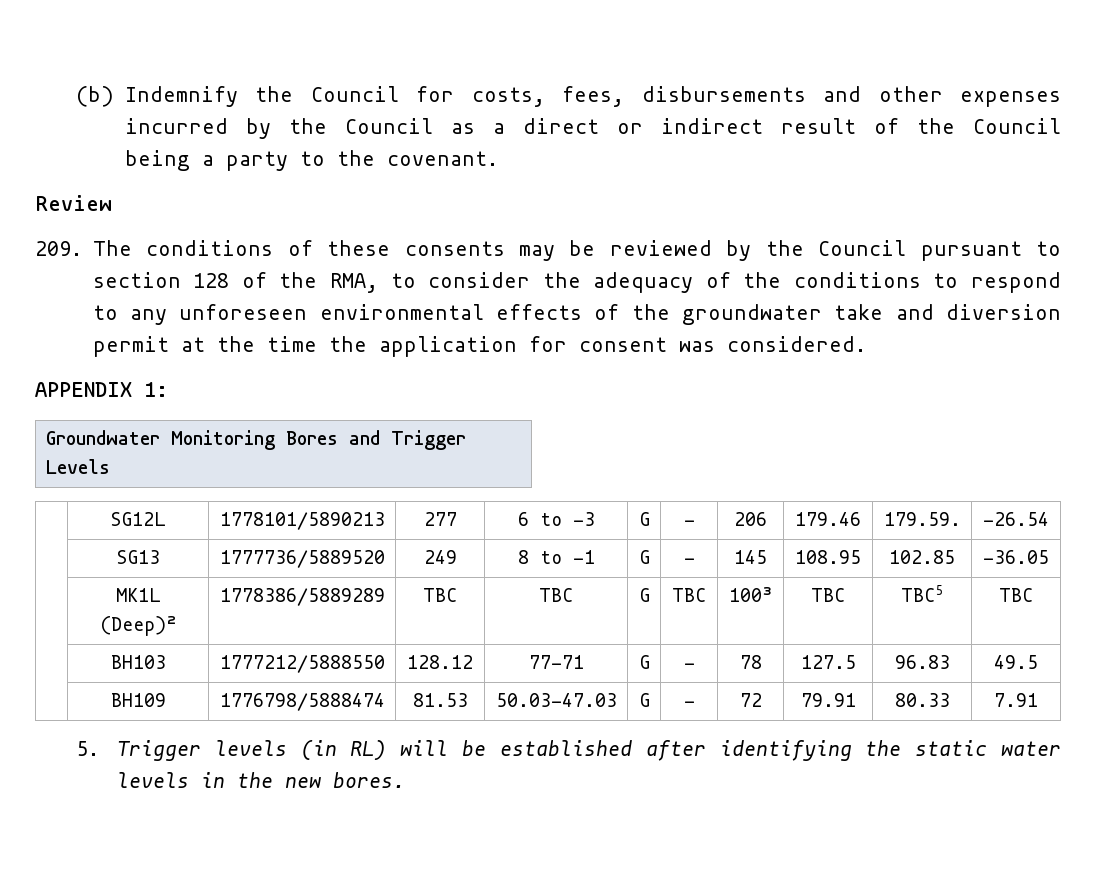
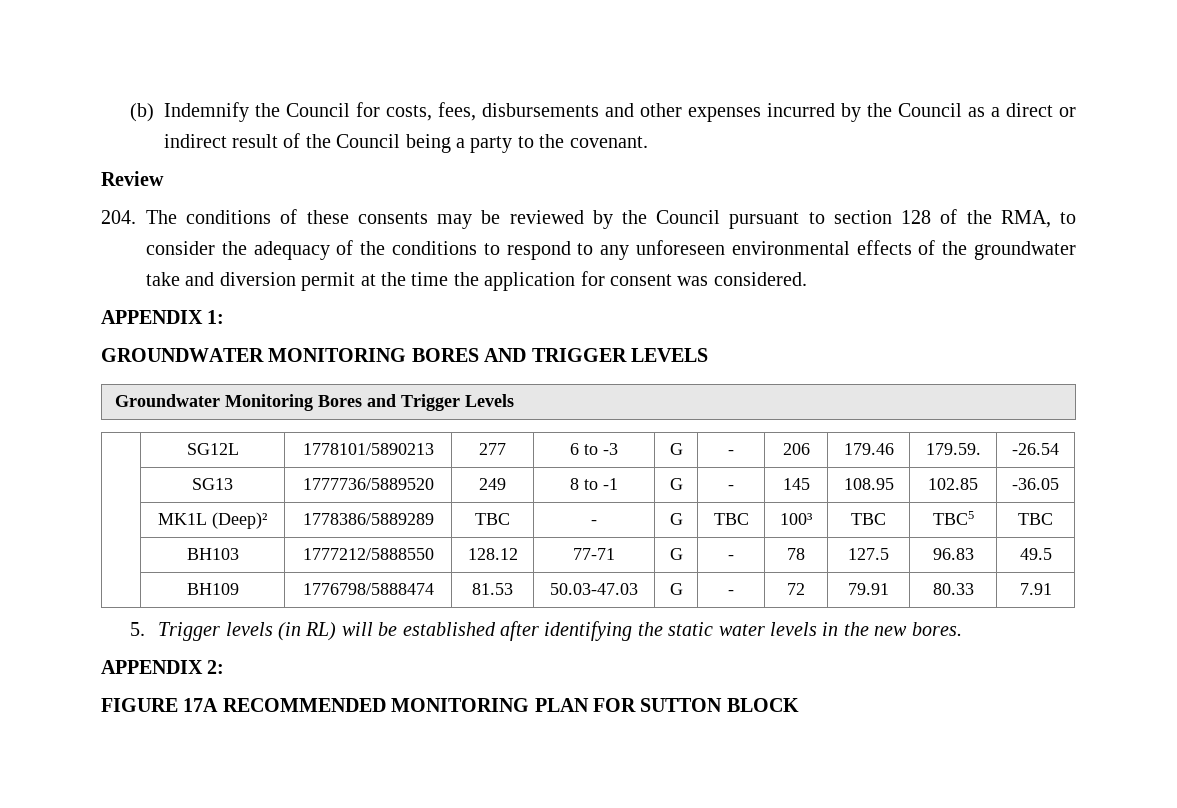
- 209. The conditions of these consents may be reviewed by the Council pursuant to section 128 of the RMA, to consider the adequacy of the conditions to respond to any unforeseen environmental effects of the groundwater take and diversion permit at the time the application for consent was considered.
+ 204. The conditions of these consents may be reviewed by the Council pursuant to section 128 of the RMA, to consider the adequacy of the conditions to respond to any unforeseen environmental effects of the groundwater take and diversion permit at the time the application for consent was considered.
+ GROUNDWATER MONITORING BORES AND TRIGGER LEVELS
- | MK1L (Deep)² | 1778386/5889289 | TBC | TBC | G | TBC | 100³ | TBC | TBC5 | TBC
+ | MK1L (Deep)² | 1778386/5889289 | TBC | - | G | TBC | 100³ | TBC | TBC5 | TBC
+ APPENDIX 2:
+ FIGURE 17A RECOMMENDED MONITORING PLAN FOR SUTTON BLOCK

